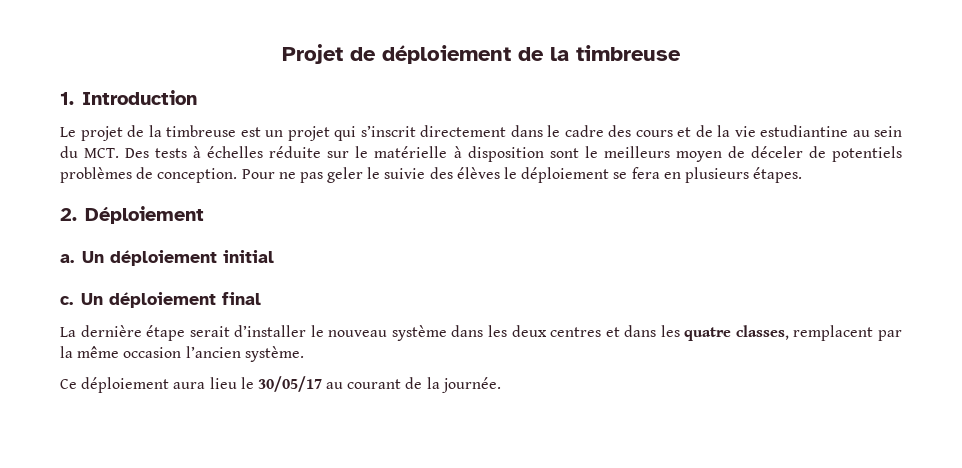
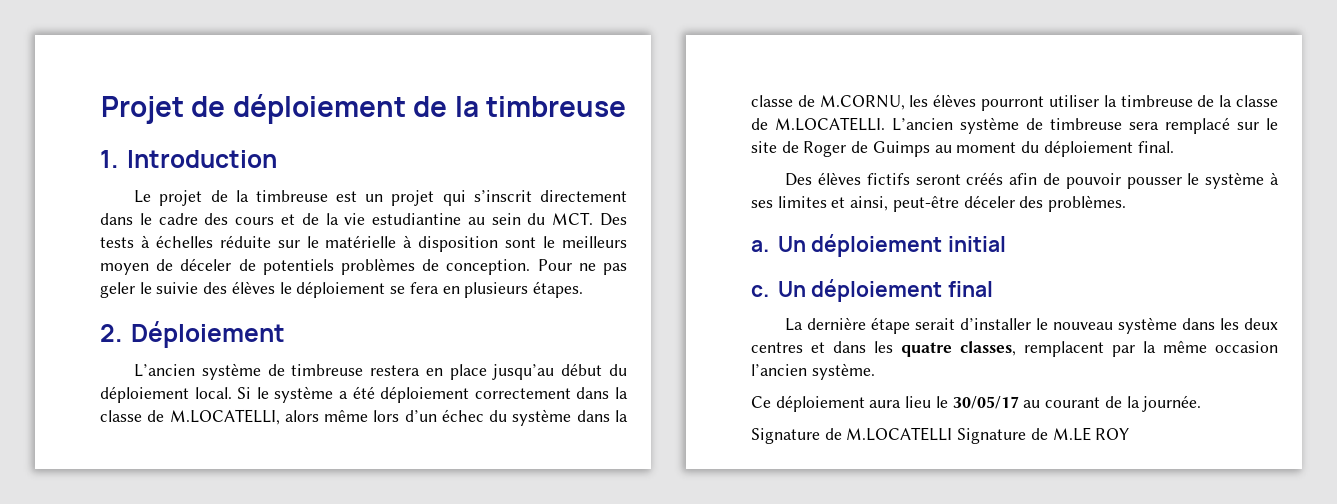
+ L’ancien système de timbreuse restera en place jusqu’au début du déploiement local. Si le système a été déploiement correctement dans la classe de M.LOCATELLI, alors même lors d’un échec du système dans la classe de M.CORNU, les élèves pourront utiliser la timbreuse de la classe de M.LOCATELLI. L’ancien système de timbreuse sera remplacé sur le site de Roger de Guimps au moment du déploiement final.
+ Des élèves fictifs seront créés afin de pouvoir pousser le système à ses limites et ainsi, peut-être déceler des problèmes.
+ Signature de M.LOCATELLI Signature de M.LE ROY

